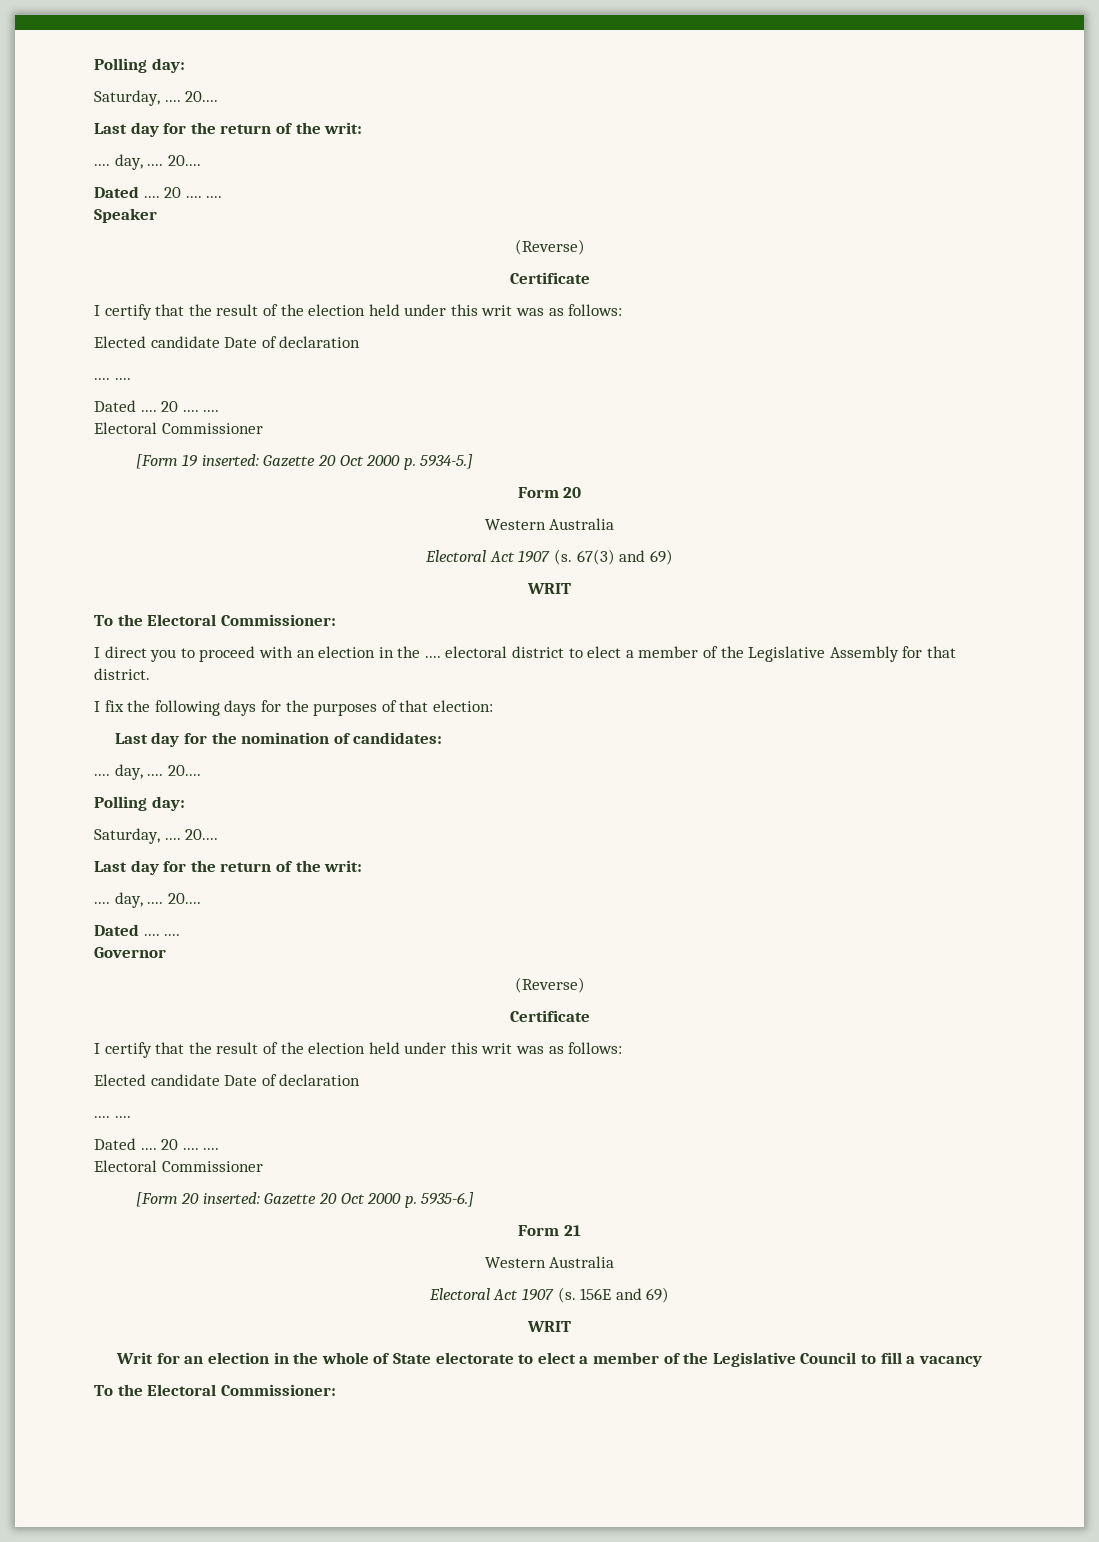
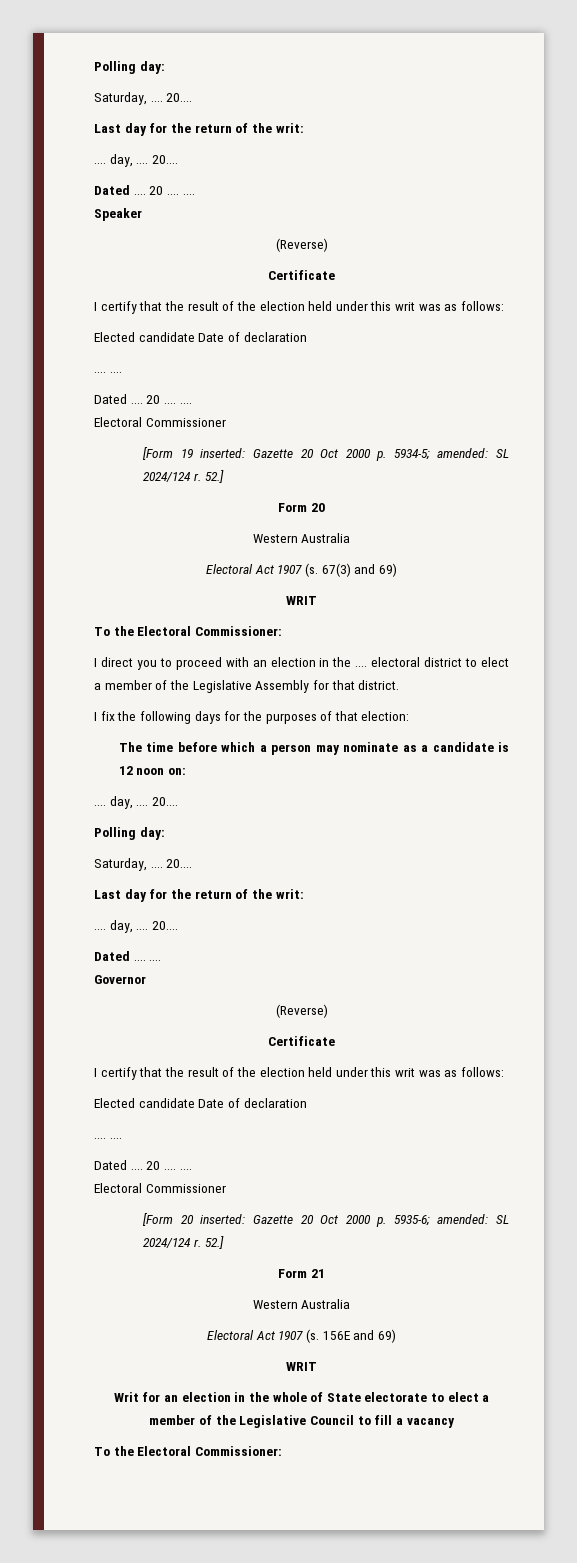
- [Form 19 inserted: Gazette 20 Oct 2000 p. 5934-5.]
+ [Form 19 inserted: Gazette 20 Oct 2000 p. 5934-5; amended: SL 2024/124 r. 52.]
- Last day for the nomination of candidates:
+ The time before which a person may nominate as a candidate is 12 noon on:
- [Form 20 inserted: Gazette 20 Oct 2000 p. 5935-6.]
+ [Form 20 inserted: Gazette 20 Oct 2000 p. 5935-6; amended: SL 2024/124 r. 52.]

